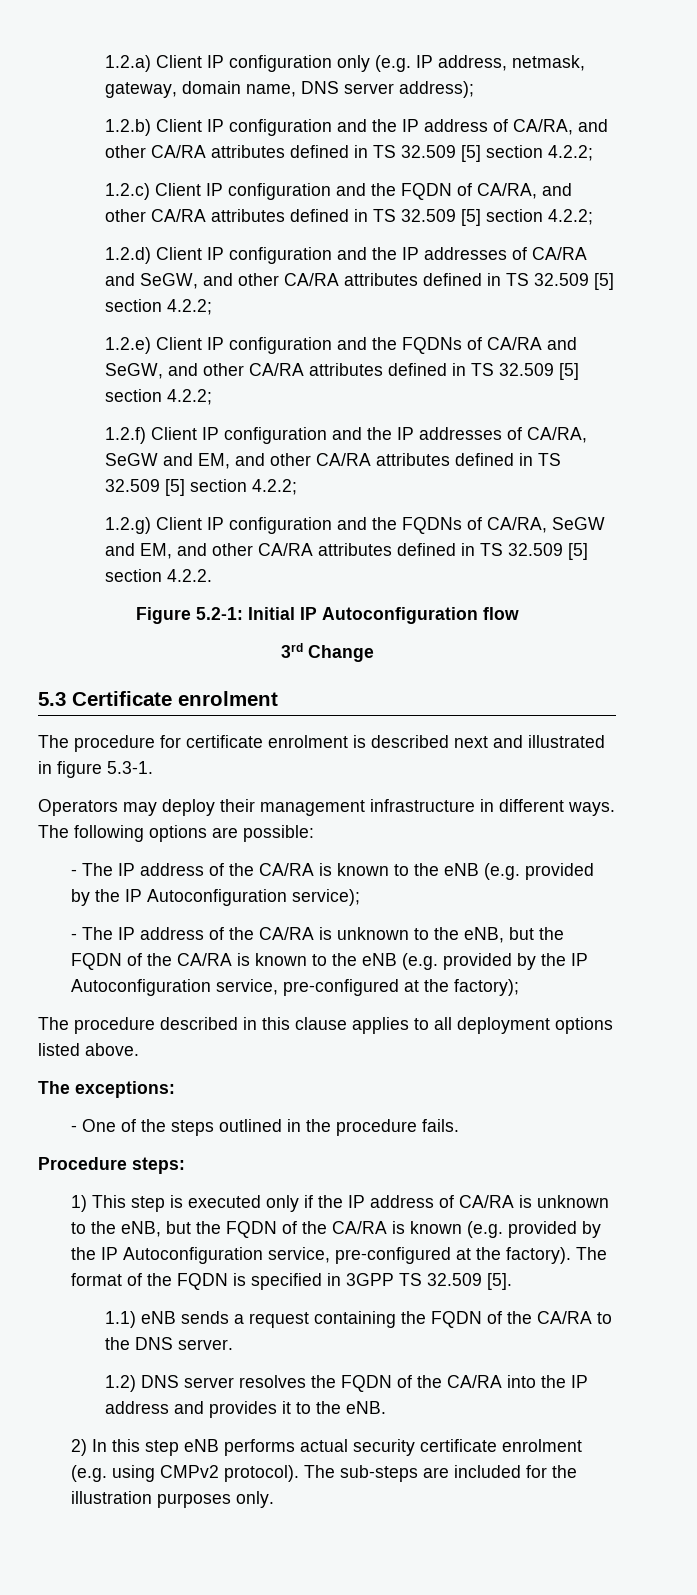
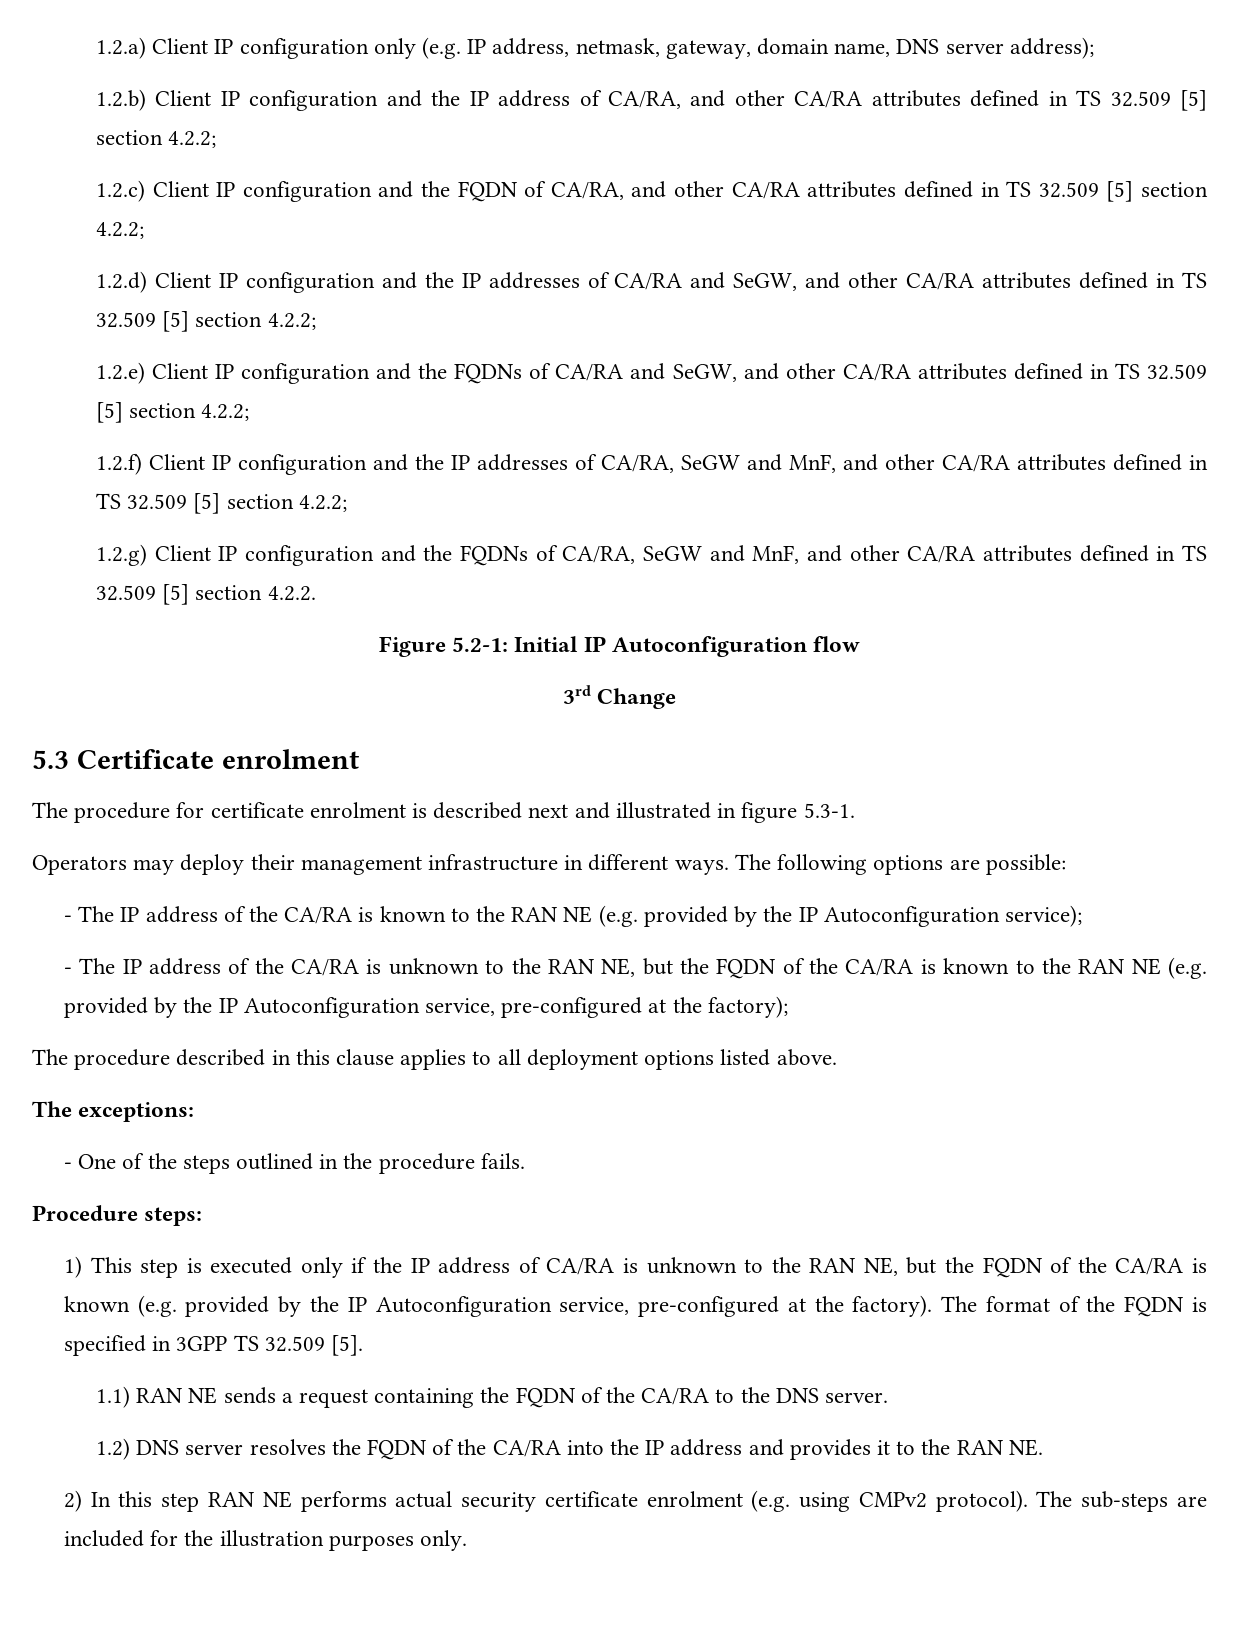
- 1.2.f) Client IP configuration and the IP addresses of CA/RA, SeGW and EM, and other CA/RA attributes defined in TS 32.509 [5] section 4.2.2;
+ 1.2.f) Client IP configuration and the IP addresses of CA/RA, SeGW and MnF, and other CA/RA attributes defined in TS 32.509 [5] section 4.2.2;
- 1.2.g) Client IP configuration and the FQDNs of CA/RA, SeGW and EM, and other CA/RA attributes defined in TS 32.509 [5] section 4.2.2.
+ 1.2.g) Client IP configuration and the FQDNs of CA/RA, SeGW and MnF, and other CA/RA attributes defined in TS 32.509 [5] section 4.2.2.
- - The IP address of the CA/RA is known to the eNB (e.g. provided by the IP Autoconfiguration service);
+ - The IP address of the CA/RA is known to the RAN NE (e.g. provided by the IP Autoconfiguration service);
- - The IP address of the CA/RA is unknown to the eNB, but the FQDN of the CA/RA is known to the eNB (e.g. provided by the IP Autoconfiguration service, pre-configured at the factory);
+ - The IP address of the CA/RA is unknown to the RAN NE, but the FQDN of the CA/RA is known to the RAN NE (e.g. provided by the IP Autoconfiguration service, pre-configured at the factory);
- 1) This step is executed only if the IP address of CA/RA is unknown to the eNB, but the FQDN of the CA/RA is known (e.g. provided by the IP Autoconfiguration service, pre-configured at the factory).
+ 1) This step is executed only if the IP address of CA/RA is unknown to the RAN NE, but the FQDN of the CA/RA is known (e.g. provided by the IP Autoconfiguration service, pre-configured at the factory).
- 1.1) eNB sends a request containing the FQDN of the CA/RA to the DNS server.
+ 1.1) RAN NE sends a request containing the FQDN of the CA/RA to the DNS server.
- 1.2) DNS server resolves the FQDN of the CA/RA into the IP address and provides it to the eNB.
+ 1.2) DNS server resolves the FQDN of the CA/RA into the IP address and provides it to the RAN NE.
- 2) In this step eNB performs actual security certificate enrolment (e.g. using CMPv2 protocol).
+ 2) In this step RAN NE performs actual security certificate enrolment (e.g. using CMPv2 protocol).

